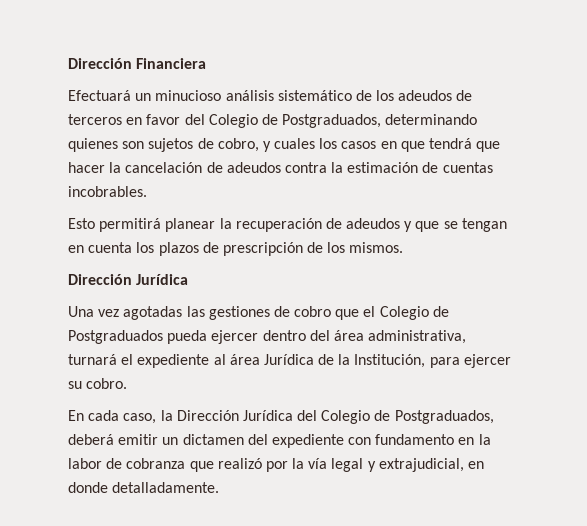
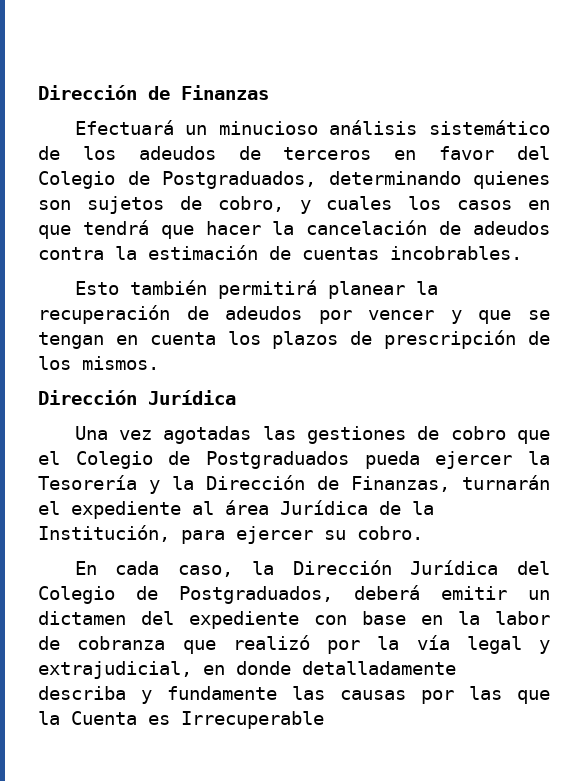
- Dirección Financiera
+ Dirección de Finanzas
- Esto permitirá planear la recuperación de adeudos y que se tengan en cuenta los plazos de prescripción de los mismos.
+ Esto también permitirá planear la recuperación de adeudos por vencer y que se tengan en cuenta los plazos de prescripción de los mismos.
- Una vez agotadas las gestiones de cobro que el Colegio de Postgraduados pueda ejercer dentro del área administrativa, turnará el expediente al área Jurídica de la Institución, para ejercer su cobro.
+ Una vez agotadas las gestiones de cobro que el Colegio de Postgraduados pueda ejercer la Tesorería y la Dirección de Finanzas, turnarán el expediente al área Jurídica de la Institución, para ejercer su cobro.
- En cada caso, la Dirección Jurídica del Colegio de Postgraduados, deberá emitir un dictamen del expediente con fundamento en la labor de cobranza que realizó por la vía legal y extrajudicial, en donde detalladamente.
+ En cada caso, la Dirección Jurídica del Colegio de Postgraduados, deberá emitir un dictamen del expediente con base en la labor de cobranza que realizó por la vía legal y extrajudicial, en donde detalladamente describa y fundamente las causas por las que la Cuenta es Irrecuperable

